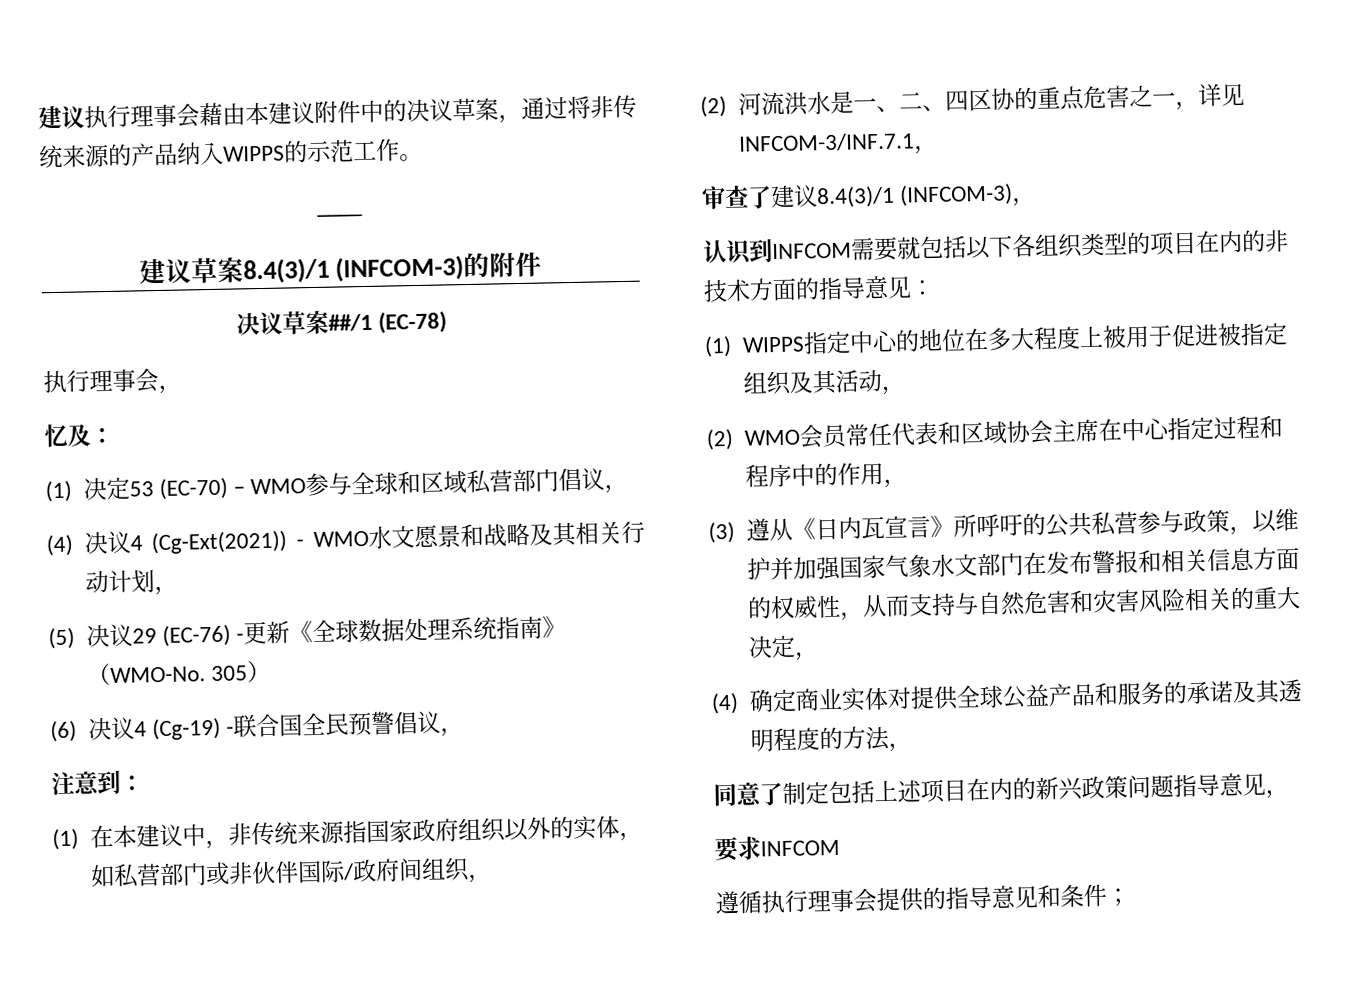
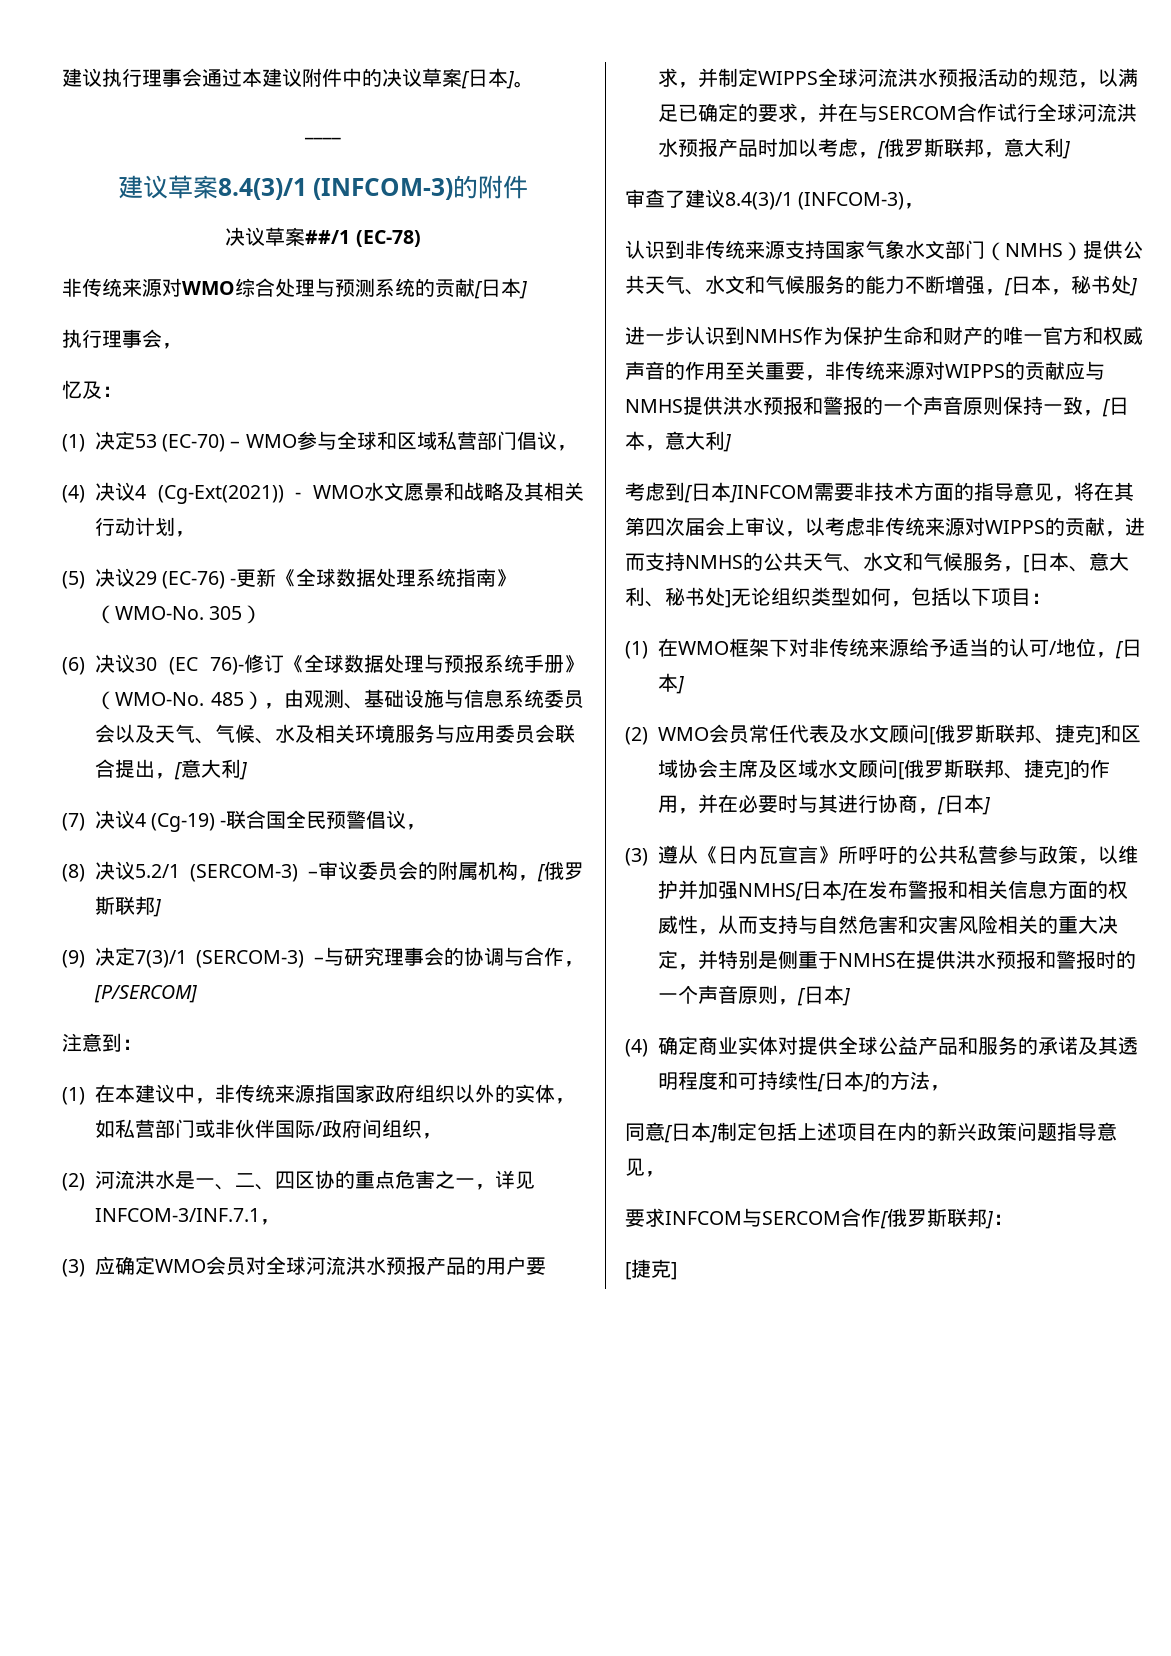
- 建议执行理事会藉由本建议附件中的决议草案，通过将非传统来源的产品纳入WIPPS的示范工作。
+ 建议执行理事会通过本建议附件中的决议草案[日本]。
+ 非传统来源对WMO综合处理与预测系统的贡献[日本]
- (6)决议4 (Cg-19) -联合国全民预警倡议，
+ (6)决议30 (EC 76)-修订《全球数据处理与预报系统手册》（WMO-No. 485），由观测、基础设施与信息系统委员会以及天气、气候、水及相关环境服务与应用委员会联合提出，[意大利]
+ (7)决议4 (Cg-19) -联合国全民预警倡议，
+ (8)决议5.2/1 (SERCOM-3) –审议委员会的附属机构，[俄罗斯联邦]
+ (9)决定7(3)/1 (SERCOM-3) –与研究理事会的协调与合作，[P/SERCOM]
+ (3)应确定WMO会员对全球河流洪水预报产品的用户要求，并制定WIPPS全球河流洪水预报活动的规范，以满足已确定的要求，并在与SERCOM合作试行全球河流洪水预报产品时加以考虑，[俄罗斯联邦，意大利]
- 认识到INFCOM需要就包括以下各组织类型的项目在内的非技术方面的指导意见：
- (1) WIPPS指定中心的地位在多大程度上被用于促进被指定组织及其活动，
+ 认识到非传统来源支持国家气象水文部门（NMHS）提供公共天气、水文和气候服务的能力不断增强，[日本，秘书处]
+ 进一步认识到NMHS作为保护生命和财产的唯一官方和权威声音的作用至关重要，非传统来源对WIPPS的贡献应与NMHS提供洪水预报和警报的一个声音原则保持一致，[日本，意大利]
+ 考虑到[日本]INFCOM需要非技术方面的指导意见，将在其第四次届会上审议，以考虑非传统来源对WIPPS的贡献，进而支持NMHS的公共天气、水文和气候服务，[日本、意大利、秘书处]无论组织类型如何，包括以下项目：
+ (1)在WMO框架下对非传统来源给予适当的认可/地位，[日本]
- (2) WMO会员常任代表和区域协会主席在中心指定过程和程序中的作用，
+ (2) WMO会员常任代表及水文顾问[俄罗斯联邦、捷克]和区域协会主席及区域水文顾问[俄罗斯联邦、捷克]的作用，并在必要时与其进行协商，[日本]
- (3)遵从《日内瓦宣言》所呼吁的公共私营参与政策，以维护并加强国家气象水文部门在发布警报和相关信息方面的权威性，从而支持与自然危害和灾害风险相关的重大决定，
+ (3)遵从《日内瓦宣言》所呼吁的公共私营参与政策，以维护并加强NMHS[日本]在发布警报和相关信息方面的权威性，从而支持与自然危害和灾害风险相关的重大决定，并特别是侧重于NMHS在提供洪水预报和警报时的一个声音原则，[日本]
- (4)确定商业实体对提供全球公益产品和服务的承诺及其透明程度的方法，
+ (4)确定商业实体对提供全球公益产品和服务的承诺及其透明程度和可持续性[日本]的方法，
- 同意了制定包括上述项目在内的新兴政策问题指导意见，
+ 同意[日本]制定包括上述项目在内的新兴政策问题指导意见，
- 要求INFCOM
- 遵循执行理事会提供的指导意见和条件；
+ 要求INFCOM与SERCOM合作[俄罗斯联邦]：
+ [捷克]

